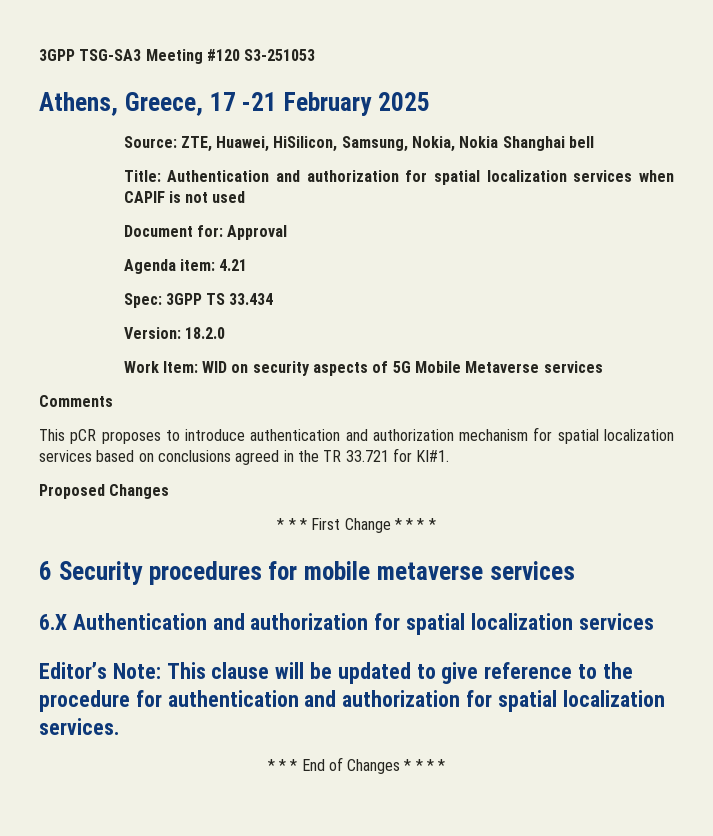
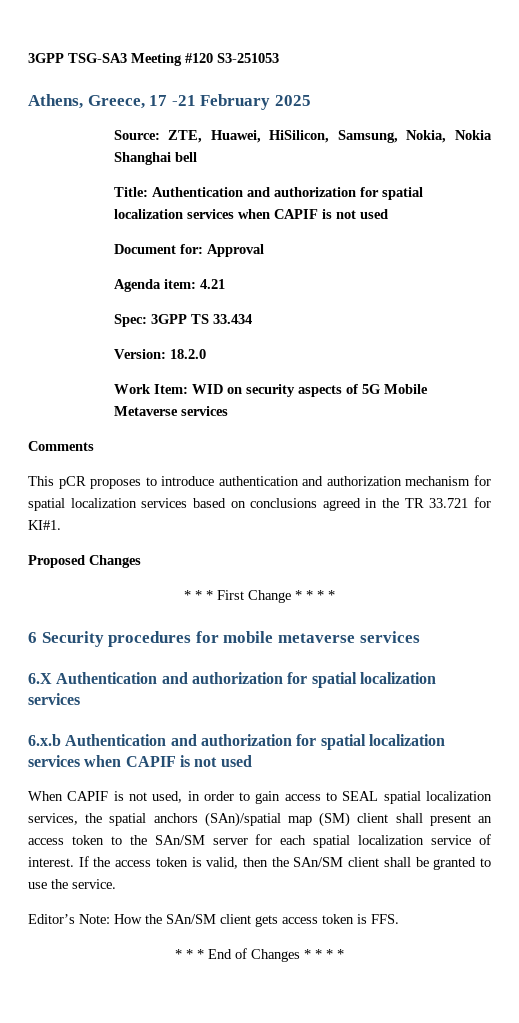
- Editor’s Note: This clause will be updated to give reference to the procedure for authentication and authorization for spatial localization services.
+ 6.x.b Authentication and authorization for spatial localization services when CAPIF is not used
+ When CAPIF is not used, in order to gain access to SEAL spatial localization services, the spatial anchors (SAn)/spatial map (SM) client shall present an access token to the SAn/SM server for each spatial localization service of interest. If the access token is valid, then the SAn/SM client shall be granted to use the service.
+ Editor’s Note: How the SAn/SM client gets access token is FFS.

